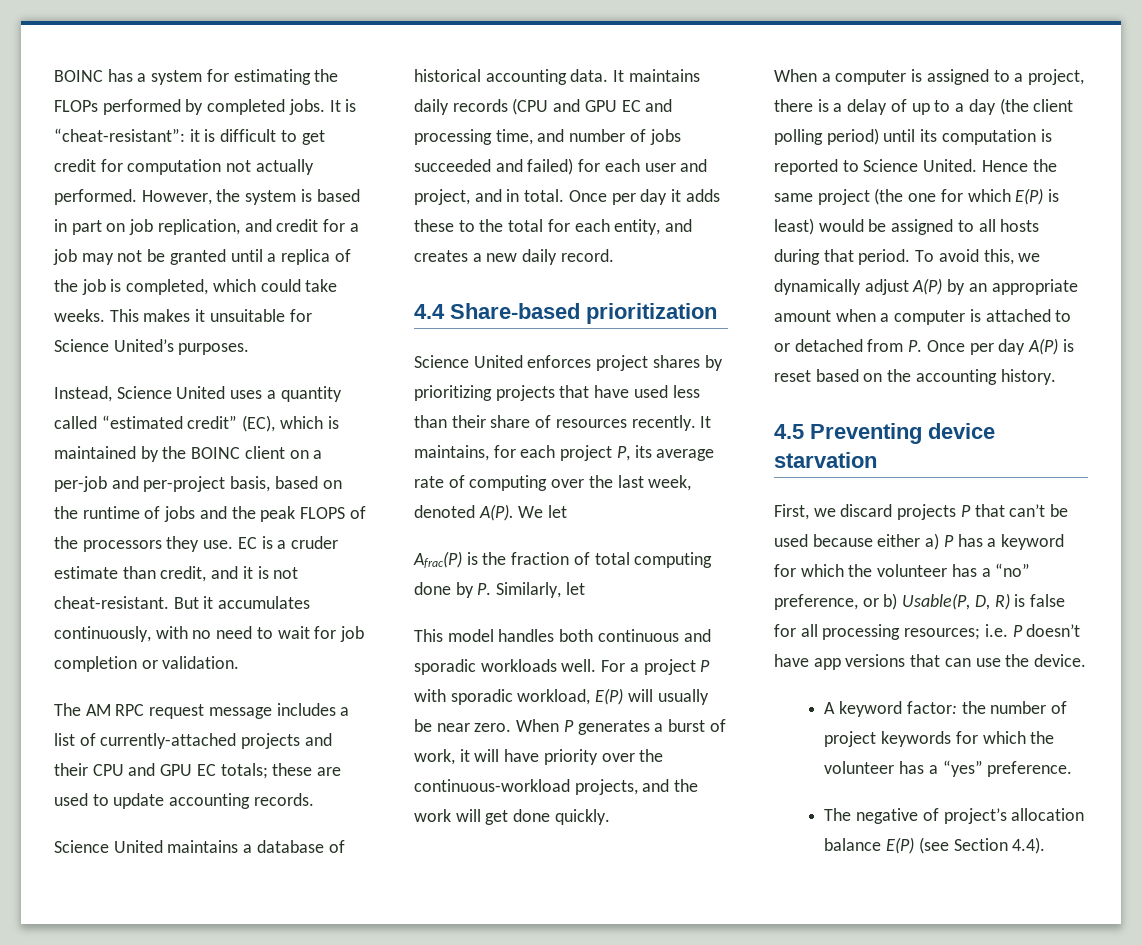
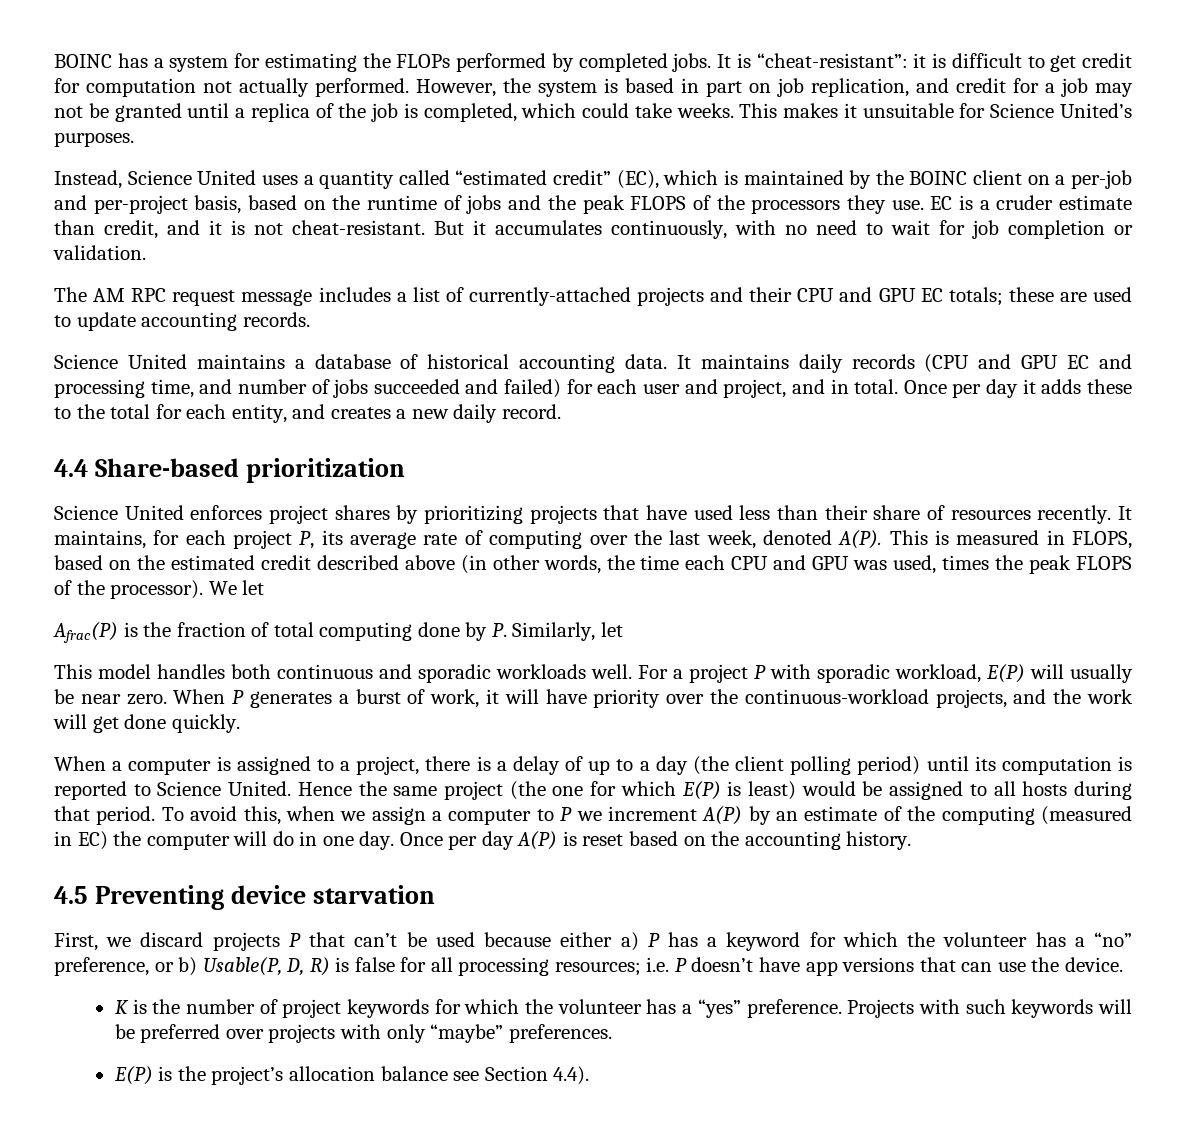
+ This is measured in FLOPS, based on the estimated credit described above (in other words, the time each CPU and GPU was used, times the peak FLOPS of the processor).
- To avoid this, we dynamically adjust A(P) by an appropriate amount when a computer is attached to or detached from P. Once per day A(P) is reset based on the accounting history.
+ To avoid this, when we assign a computer to P we increment A(P) by an estimate of the computing (measured in EC) the computer will do in one day. Once per day A(P) is reset based on the accounting history.
- A keyword factor: the number of project keywords for which the volunteer has a “yes” preference.
- The negative of project’s allocation balance E(P) (see Section 4.4).
+ K is the number of project keywords for which the volunteer has a “yes” preference. Projects with such keywords will be preferred over projects with only “maybe” preferences.
+ E(P) is the project’s allocation balance see Section 4.4).

